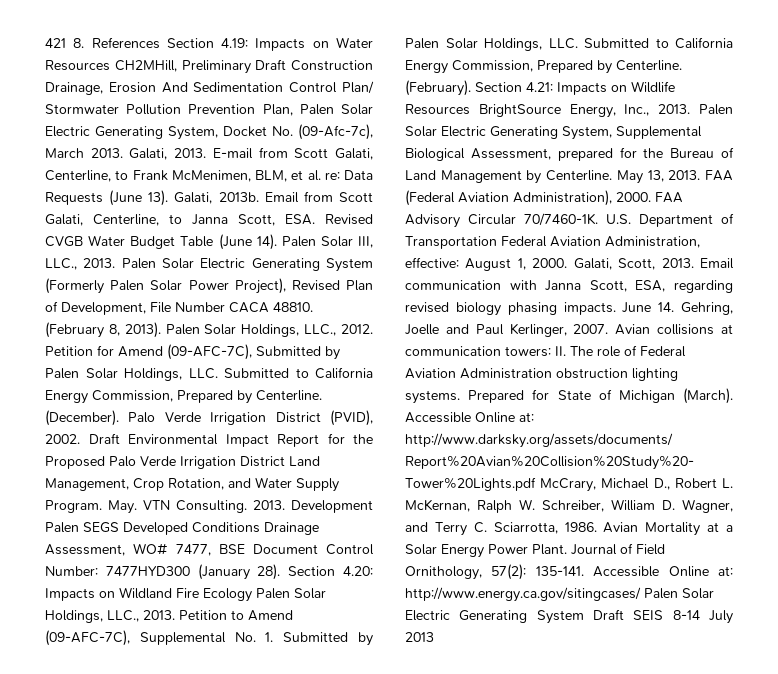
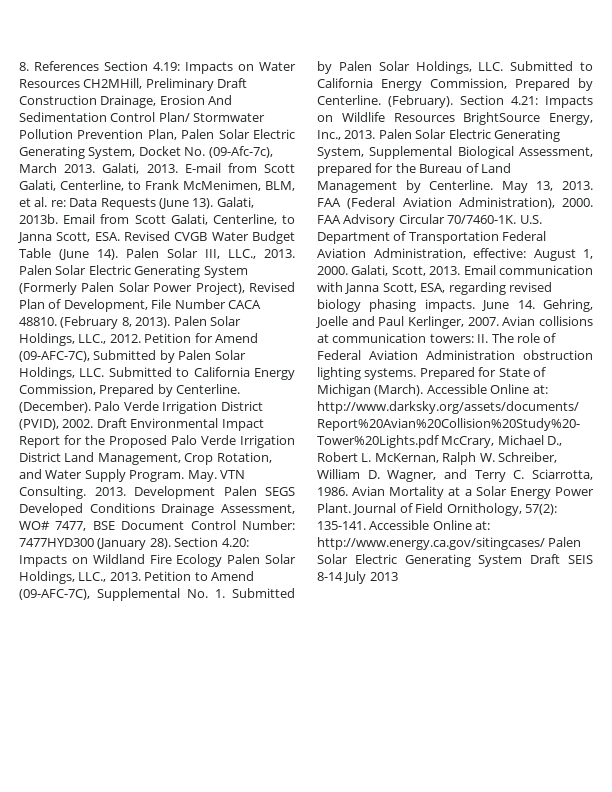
- 421 8. References Section 4.19: Impacts on Water Resources CH2MHill, Preliminary Draft Construction Drainage, Erosion And Sedimentation Control Plan/ Stormwater Pollution Prevention Plan, Palen Solar Electric Generating System, Docket No. (09-Afc-7c), March 2013.
+ 8. References Section 4.19: Impacts on Water Resources CH2MHill, Preliminary Draft Construction Drainage, Erosion And Sedimentation Control Plan/ Stormwater Pollution Prevention Plan, Palen Solar Electric Generating System, Docket No. (09-Afc-7c), March 2013.

